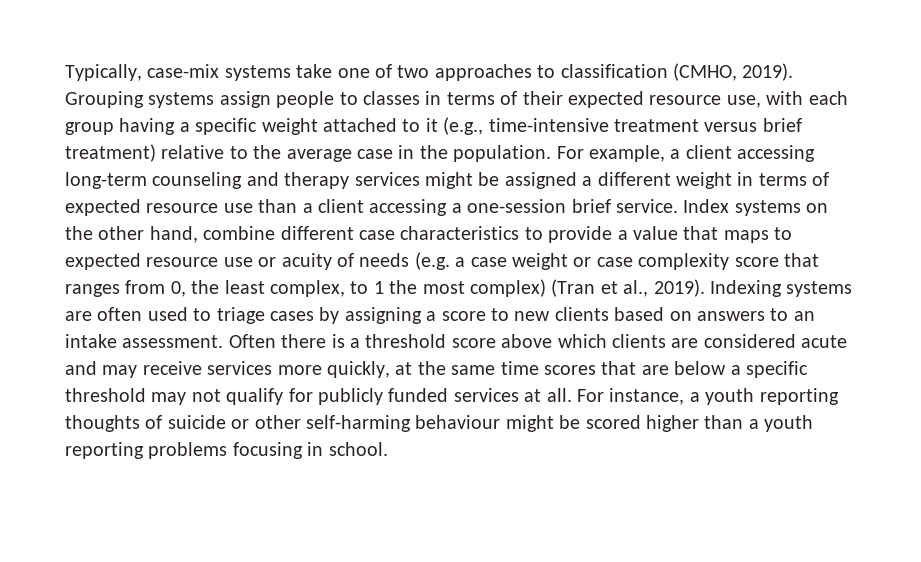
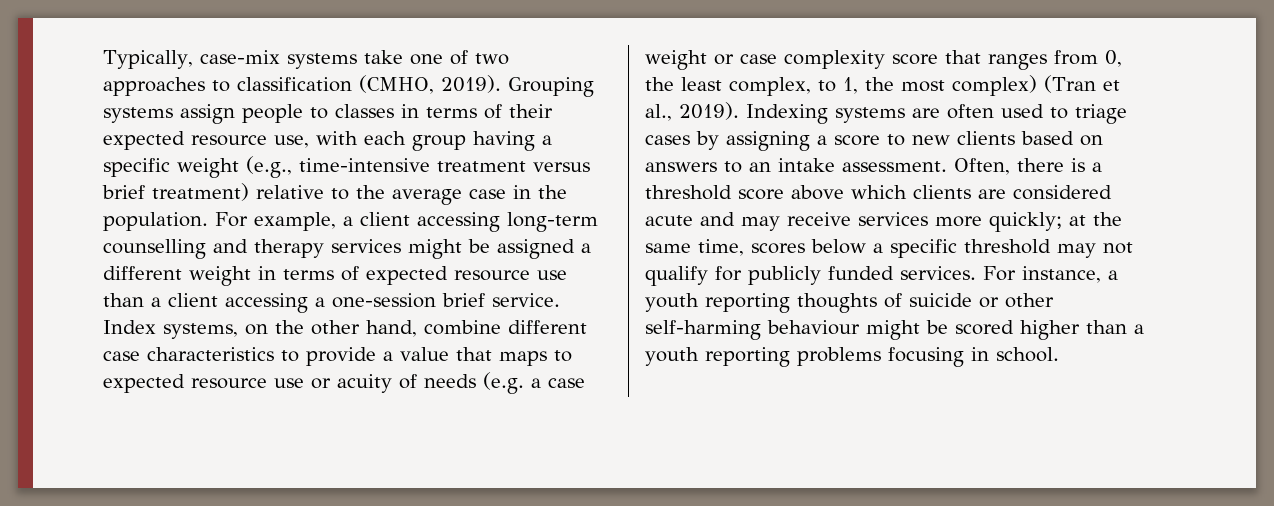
- Grouping systems assign people to classes in terms of their expected resource use, with each group having a specific weight attached to it (e.g., time-intensive treatment versus brief treatment) relative to the average case in the population.
+ Grouping systems assign people to classes in terms of their expected resource use, with each group having a specific weight (e.g., time-intensive treatment versus brief treatment) relative to the average case in the population.
- For example, a client accessing long-term counseling and therapy services might be assigned a different weight in terms of expected resource use than a client accessing a one-session brief service.
+ For example, a client accessing long-term counselling and therapy services might be assigned a different weight in terms of expected resource use than a client accessing a one-session brief service.
- Index systems on the other hand, combine different case characteristics to provide a value that maps to expected resource use or acuity of needs (e.g. a case weight or case complexity score that ranges from 0, the least complex, to 1 the most complex) (Tran et al., 2019).
+ Index systems, on the other hand, combine different case characteristics to provide a value that maps to expected resource use or acuity of needs (e.g. a case weight or case complexity score that ranges from 0, the least complex, to 1, the most complex) (Tran et al., 2019).
- Often there is a threshold score above which clients are considered acute and may receive services more quickly, at the same time scores that are below a specific threshold may not qualify for publicly funded services at all.
+ Often, there is a threshold score above which clients are considered acute and may receive services more quickly; at the same time, scores below a specific threshold may not qualify for publicly funded services.

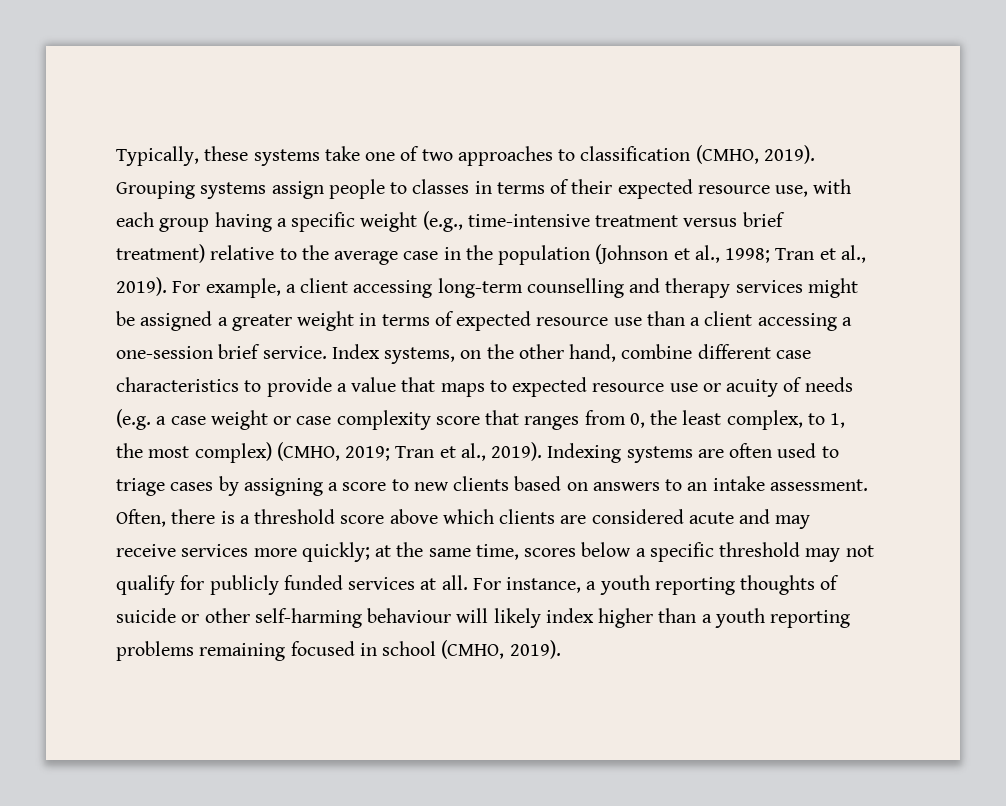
- Typically, case-mix systems take one of two approaches to classification (CMHO, 2019).
+ Typically, these systems take one of two approaches to classification (CMHO, 2019).
- Grouping systems assign people to classes in terms of their expected resource use, with each group having a specific weight (e.g., time-intensive treatment versus brief treatment) relative to the average case in the population.
+ Grouping systems assign people to classes in terms of their expected resource use, with each group having a specific weight (e.g., time-intensive treatment versus brief treatment) relative to the average case in the population (Johnson et al., 1998; Tran et al., 2019).
- For example, a client accessing long-term counselling and therapy services might be assigned a different weight in terms of expected resource use than a client accessing a one-session brief service.
+ For example, a client accessing long-term counselling and therapy services might be assigned a greater weight in terms of expected resource use than a client accessing a one-session brief service.
- Index systems, on the other hand, combine different case characteristics to provide a value that maps to expected resource use or acuity of needs (e.g. a case weight or case complexity score that ranges from 0, the least complex, to 1, the most complex) (Tran et al., 2019).
+ Index systems, on the other hand, combine different case characteristics to provide a value that maps to expected resource use or acuity of needs (e.g. a case weight or case complexity score that ranges from 0, the least complex, to 1, the most complex) (CMHO, 2019; Tran et al., 2019).
- Often, there is a threshold score above which clients are considered acute and may receive services more quickly; at the same time, scores below a specific threshold may not qualify for publicly funded services.
+ Often, there is a threshold score above which clients are considered acute and may receive services more quickly; at the same time, scores below a specific threshold may not qualify for publicly funded services at all.
- For instance, a youth reporting thoughts of suicide or other self-harming behaviour might be scored higher than a youth reporting problems focusing in school.
+ For instance, a youth reporting thoughts of suicide or other self-harming behaviour will likely index higher than a youth reporting problems remaining focused in school (CMHO, 2019).

